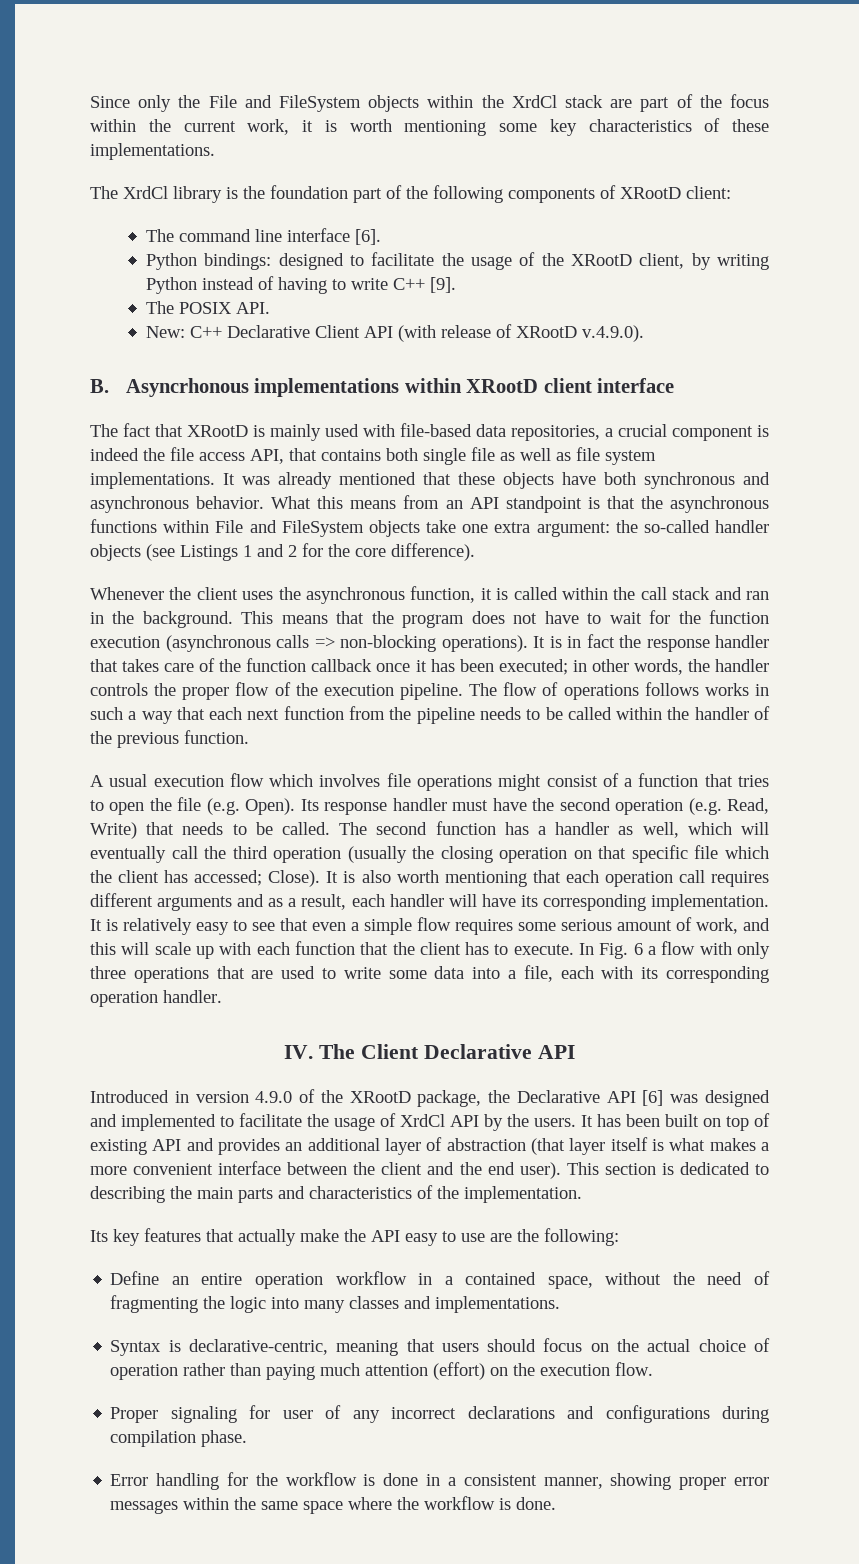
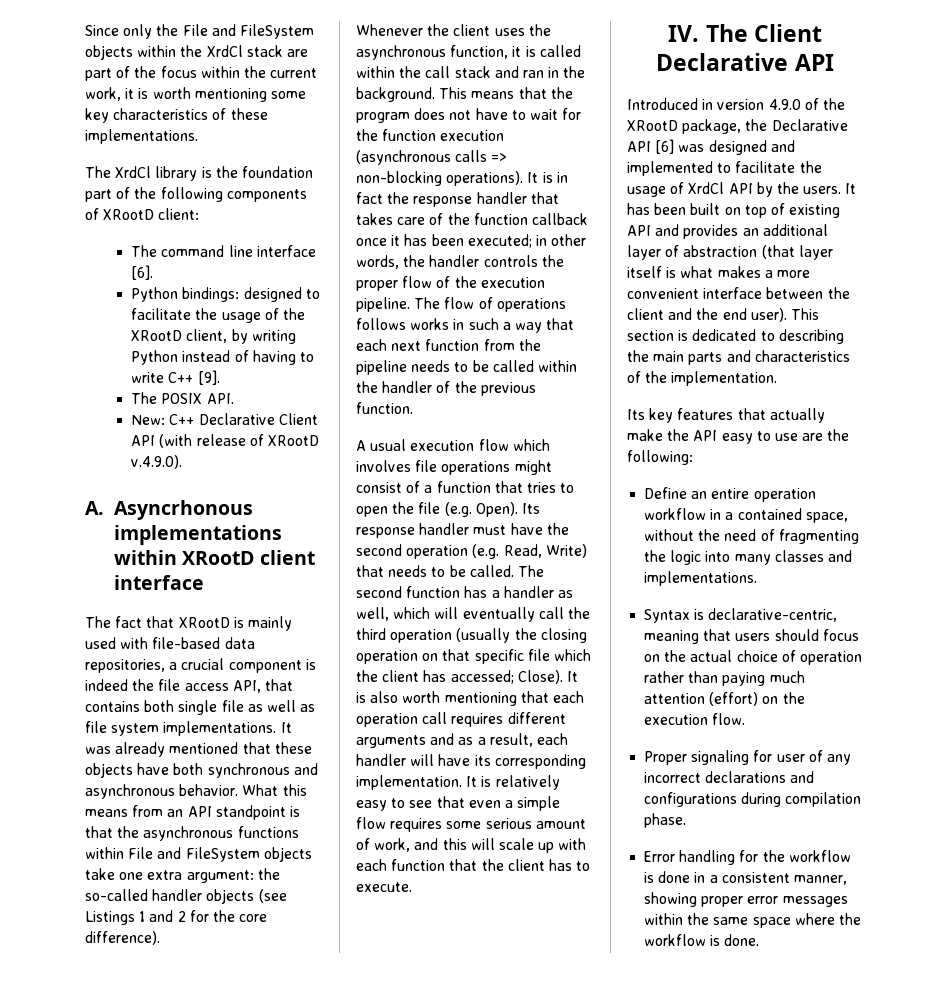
- B. Asyncrhonous implementations within XRootD client interface
+ A. Asyncrhonous implementations within XRootD client interface
- In Fig. 6 a flow with only three operations that are used to write some data into a file, each with its corresponding operation handler.

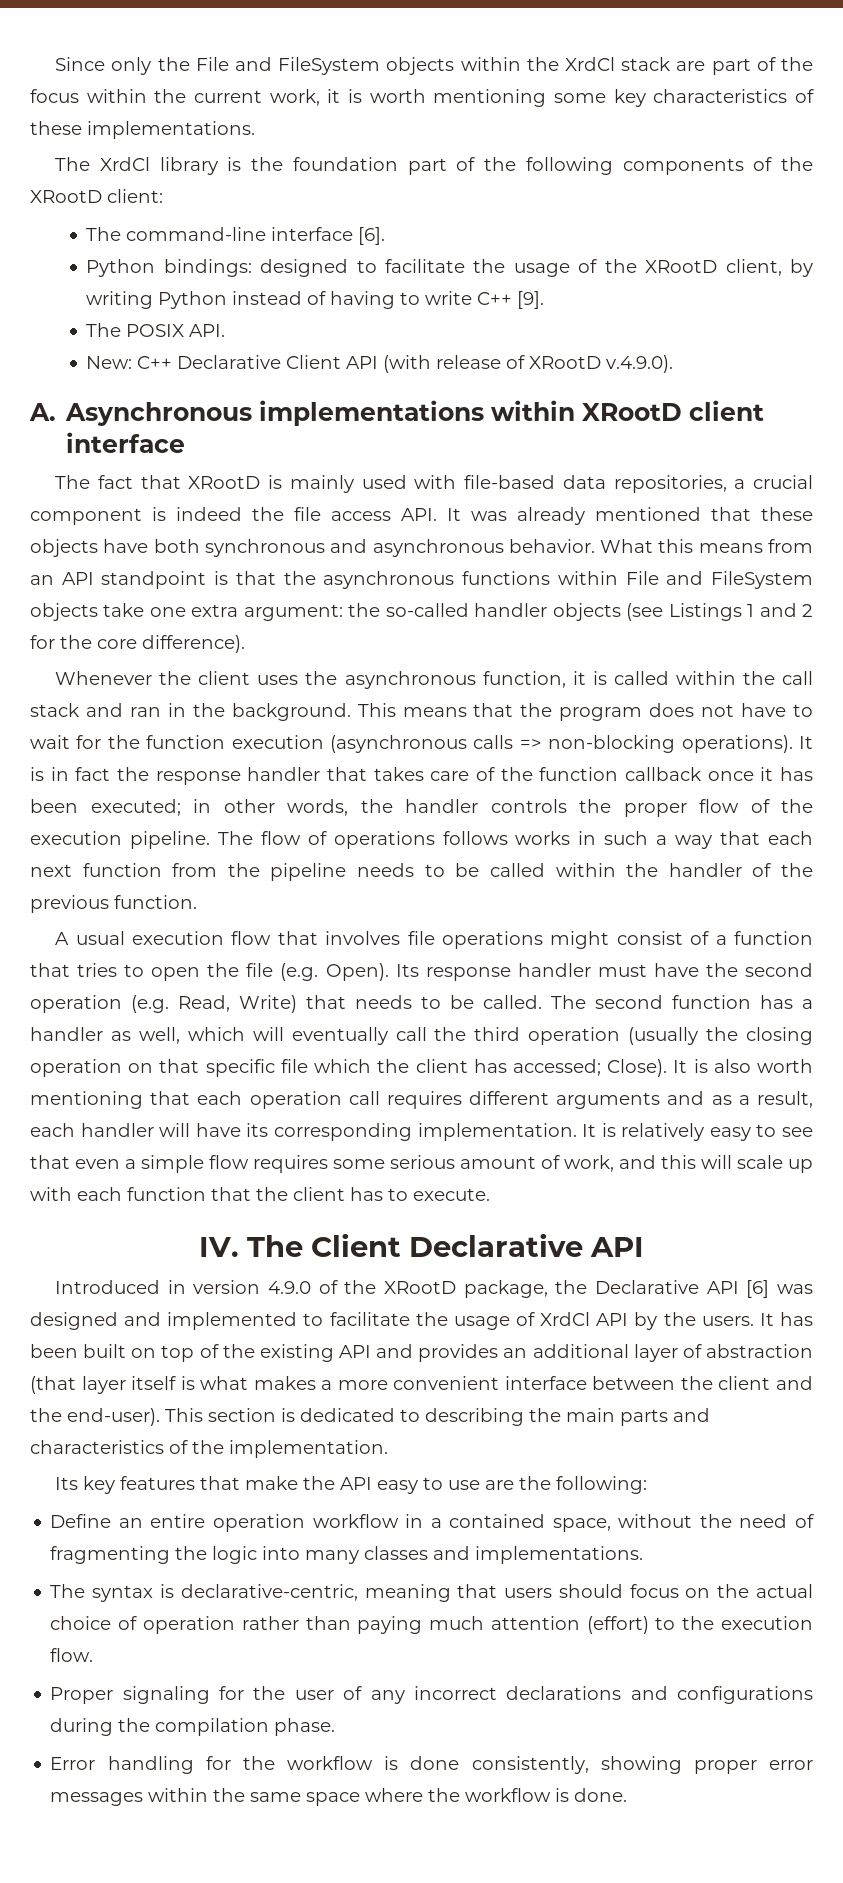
- The XrdCl library is the foundation part of the following components of XRootD client:
+ The XrdCl library is the foundation part of the following components of the XRootD client:
- The command line interface [6].
+ The command-line interface [6].
- A. Asyncrhonous implementations within XRootD client interface
+ A. Asynchronous implementations within XRootD client interface
- The fact that XRootD is mainly used with file-based data repositories, a crucial component is indeed the file access API, that contains both single file as well as file system implementations. It was already mentioned that these objects have both synchronous and asynchronous behavior.
+ The fact that XRootD is mainly used with file-based data repositories, a crucial component is indeed the file access API. It was already mentioned that these objects have both synchronous and asynchronous behavior.
- A usual execution flow which involves file operations might consist of a function that tries to open the file (e.g. Open).
+ A usual execution flow that involves file operations might consist of a function that tries to open the file (e.g. Open).
- It has been built on top of existing API and provides an additional layer of abstraction (that layer itself is what makes a more convenient interface between the client and the end user).
+ It has been built on top of the existing API and provides an additional layer of abstraction (that layer itself is what makes a more convenient interface between the client and the end-user).
- Its key features that actually make the API easy to use are the following:
+ Its key features that make the API easy to use are the following:
- Syntax is declarative-centric, meaning that users should focus on the actual choice of operation rather than paying much attention (effort) on the execution flow.
+ The syntax is declarative-centric, meaning that users should focus on the actual choice of operation rather than paying much attention (effort) to the execution flow.
- Proper signaling for user of any incorrect declarations and configurations during compilation phase.
+ Proper signaling for the user of any incorrect declarations and configurations during the compilation phase.
- Error handling for the workflow is done in a consistent manner, showing proper error messages within the same space where the workflow is done.
+ Error handling for the workflow is done consistently, showing proper error messages within the same space where the workflow is done.

